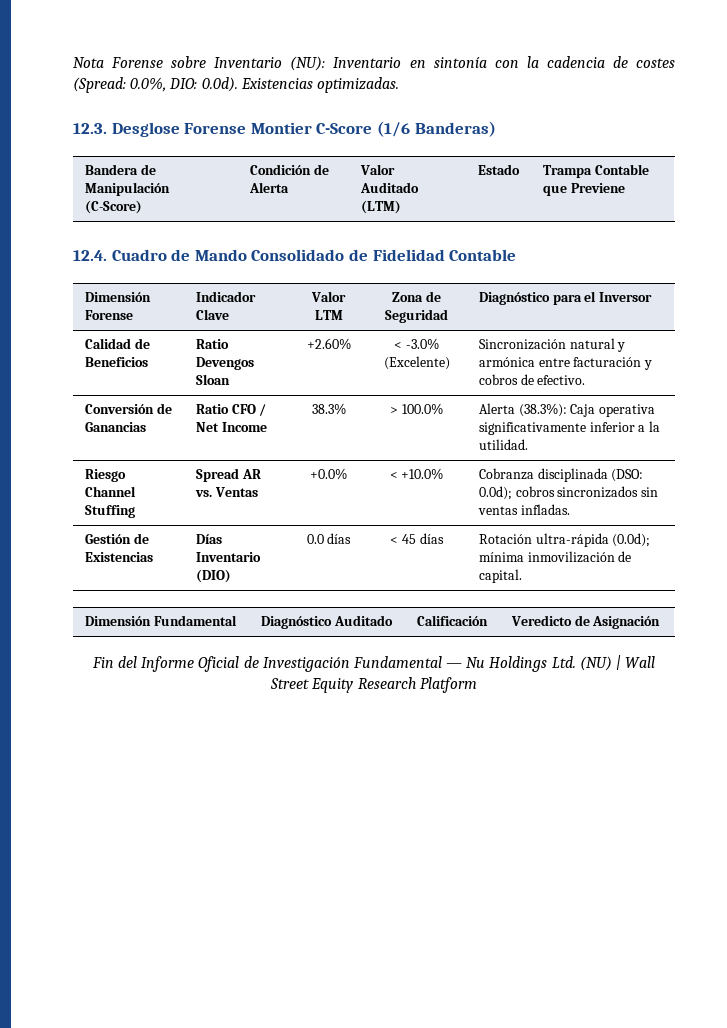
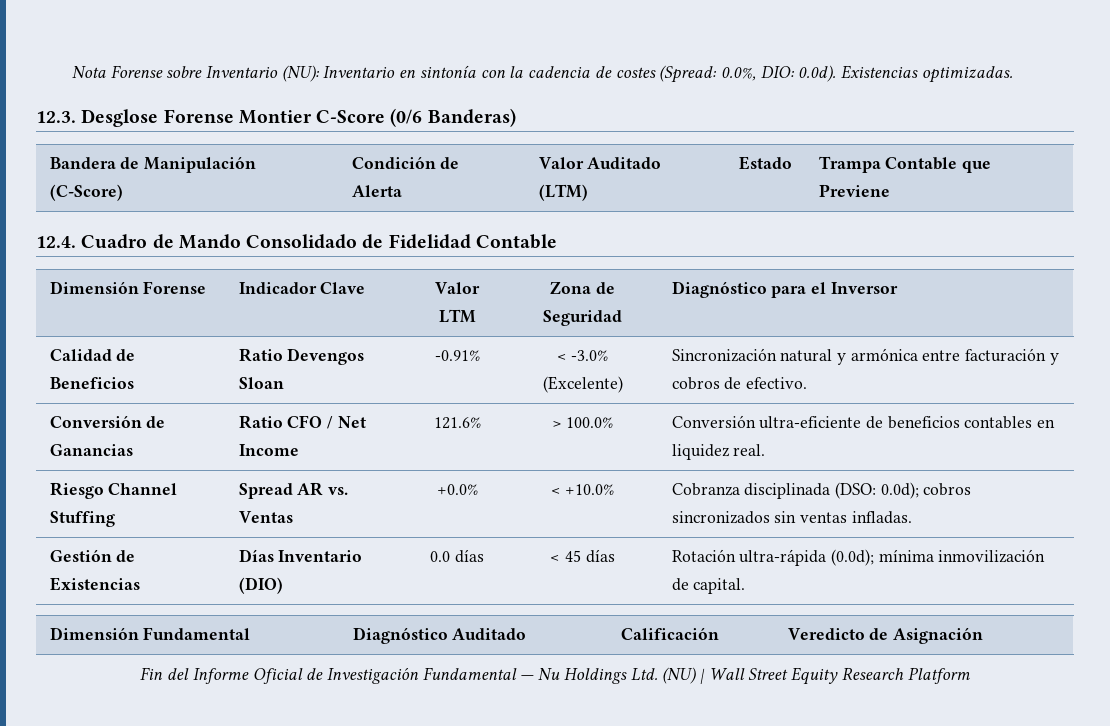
- 12.3. Desglose Forense Montier C-Score (1/6 Banderas)
+ 12.3. Desglose Forense Montier C-Score (0/6 Banderas)
- Calidad de Beneficios | Ratio Devengos Sloan | +2.60% | < -3.0% (Excelente) | Sincronización natural y armónica entre facturación y cobros de efectivo.
+ Calidad de Beneficios | Ratio Devengos Sloan | -0.91% | < -3.0% (Excelente) | Sincronización natural y armónica entre facturación y cobros de efectivo.
- Conversión de Ganancias | Ratio CFO / Net Income | 38.3% | > 100.0% | Alerta (38.3%): Caja operativa significativamente inferior a la utilidad.
+ Conversión de Ganancias | Ratio CFO / Net Income | 121.6% | > 100.0% | Conversión ultra-eficiente de beneficios contables en liquidez real.

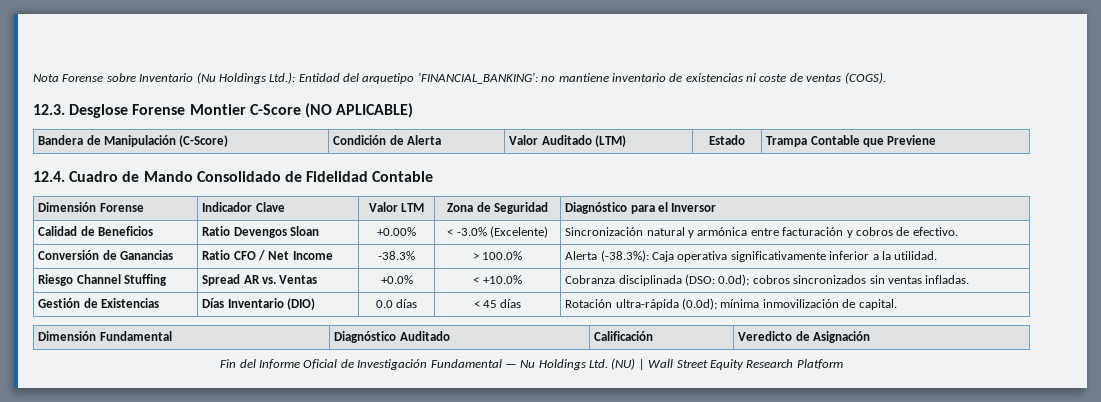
- Nota Forense sobre Inventario (NU): Inventario en sintonía con la cadencia de costes (Spread: 0.0%, DIO: 0.0d). Existencias optimizadas.
+ Nota Forense sobre Inventario (Nu Holdings Ltd.): Entidad del arquetipo 'FINANCIAL_BANKING': no mantiene inventario de existencias ni coste de ventas (COGS).
- 12.3. Desglose Forense Montier C-Score (0/6 Banderas)
+ 12.3. Desglose Forense Montier C-Score (NO APLICABLE)
- Calidad de Beneficios | Ratio Devengos Sloan | -0.91% | < -3.0% (Excelente) | Sincronización natural y armónica entre facturación y cobros de efectivo.
+ Calidad de Beneficios | Ratio Devengos Sloan | +0.00% | < -3.0% (Excelente) | Sincronización natural y armónica entre facturación y cobros de efectivo.
- Conversión de Ganancias | Ratio CFO / Net Income | 121.6% | > 100.0% | Conversión ultra-eficiente de beneficios contables en liquidez real.
+ Conversión de Ganancias | Ratio CFO / Net Income | -38.3% | > 100.0% | Alerta (-38.3%): Caja operativa significativamente inferior a la utilidad.

